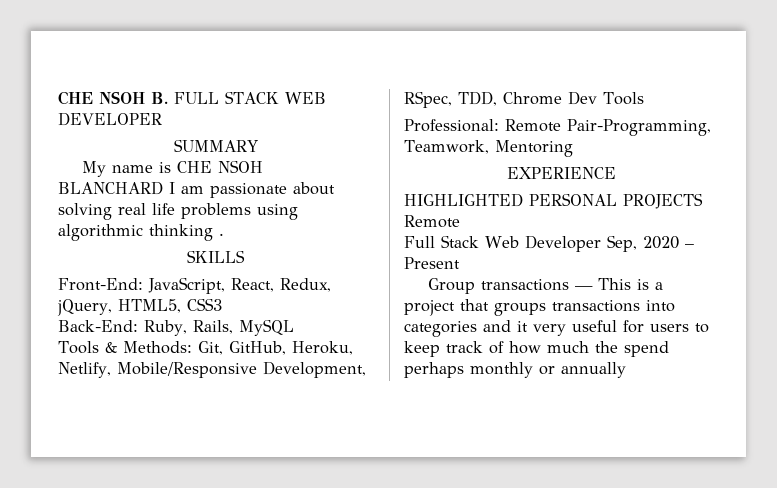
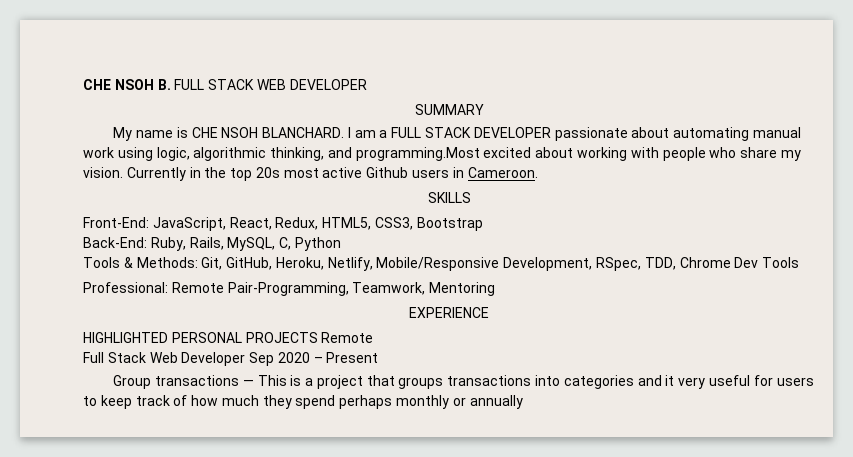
- My name is CHE NSOH BLANCHARD I am passionate about solving real life problems using algorithmic thinking .
+ My name is CHE NSOH BLANCHARD. I am a FULL STACK DEVELOPER passionate about automating manual work using logic, algorithmic thinking, and programming.Most excited about working with people who share my vision. Currently in the top 20s most active Github users in Cameroon.
- Front-End: JavaScript, React, Redux, jQuery, HTML5, CSS3
+ Front-End: JavaScript, React, Redux, HTML5, CSS3, Bootstrap
- Back-End: Ruby, Rails, MySQL
+ Back-End: Ruby, Rails, MySQL, C, Python
- Full Stack Web Developer Sep, 2020 – Present
+ Full Stack Web Developer Sep 2020 – Present
- Group transactions — This is a project that groups transactions into categories and it very useful for users to keep track of how much the spend perhaps monthly or annually
+ Group transactions — This is a project that groups transactions into categories and it very useful for users to keep track of how much they spend perhaps monthly or annually

